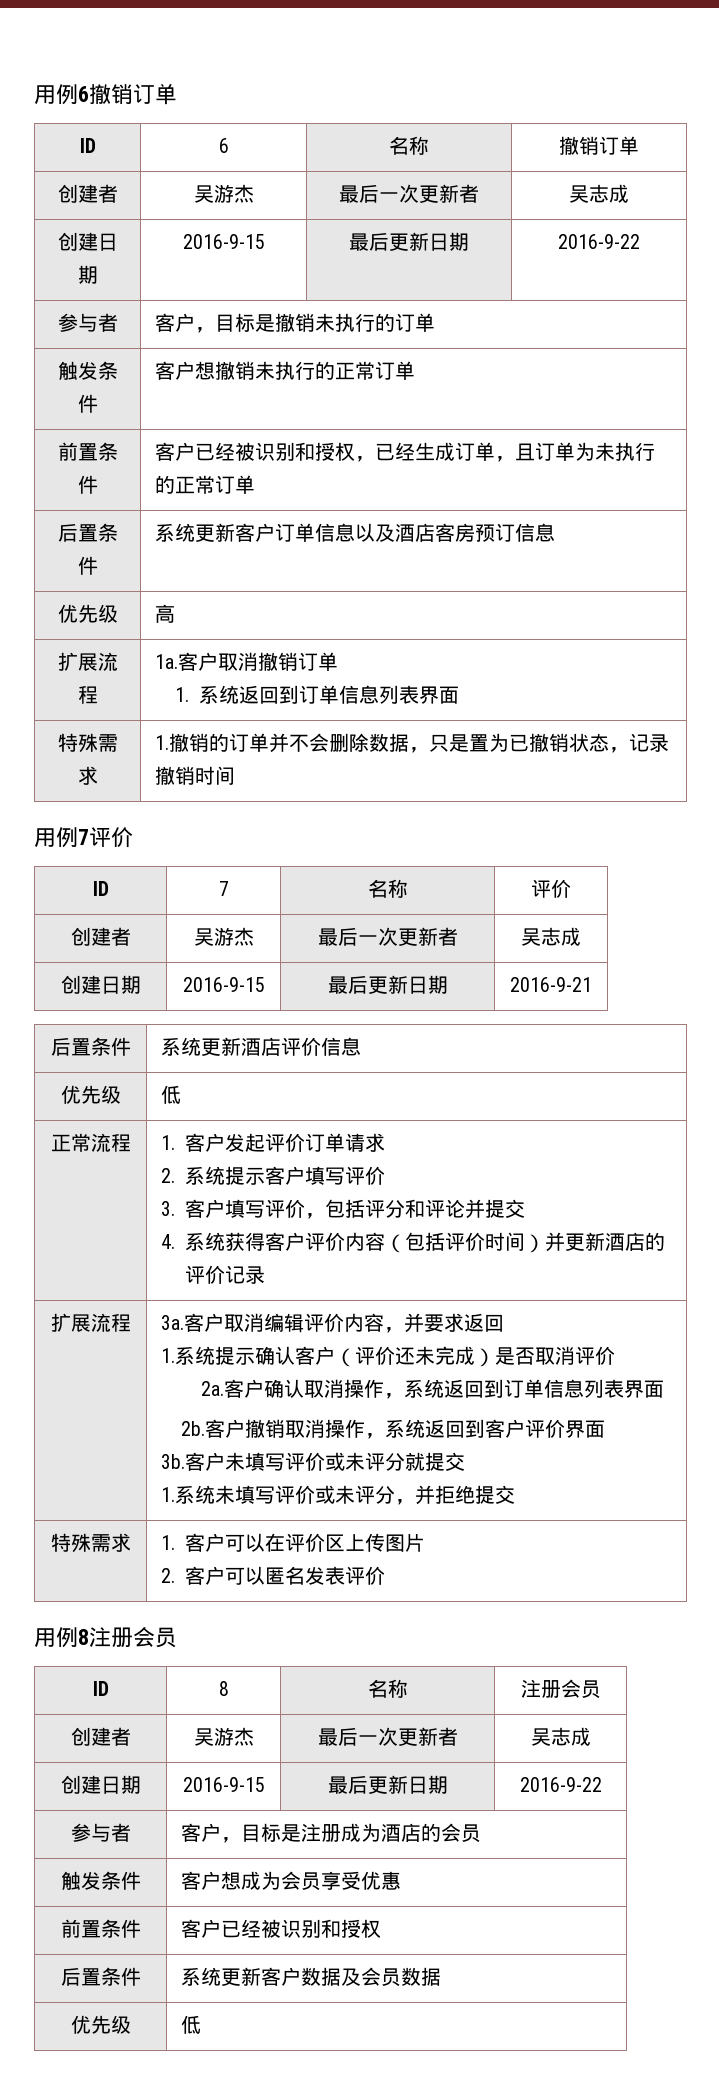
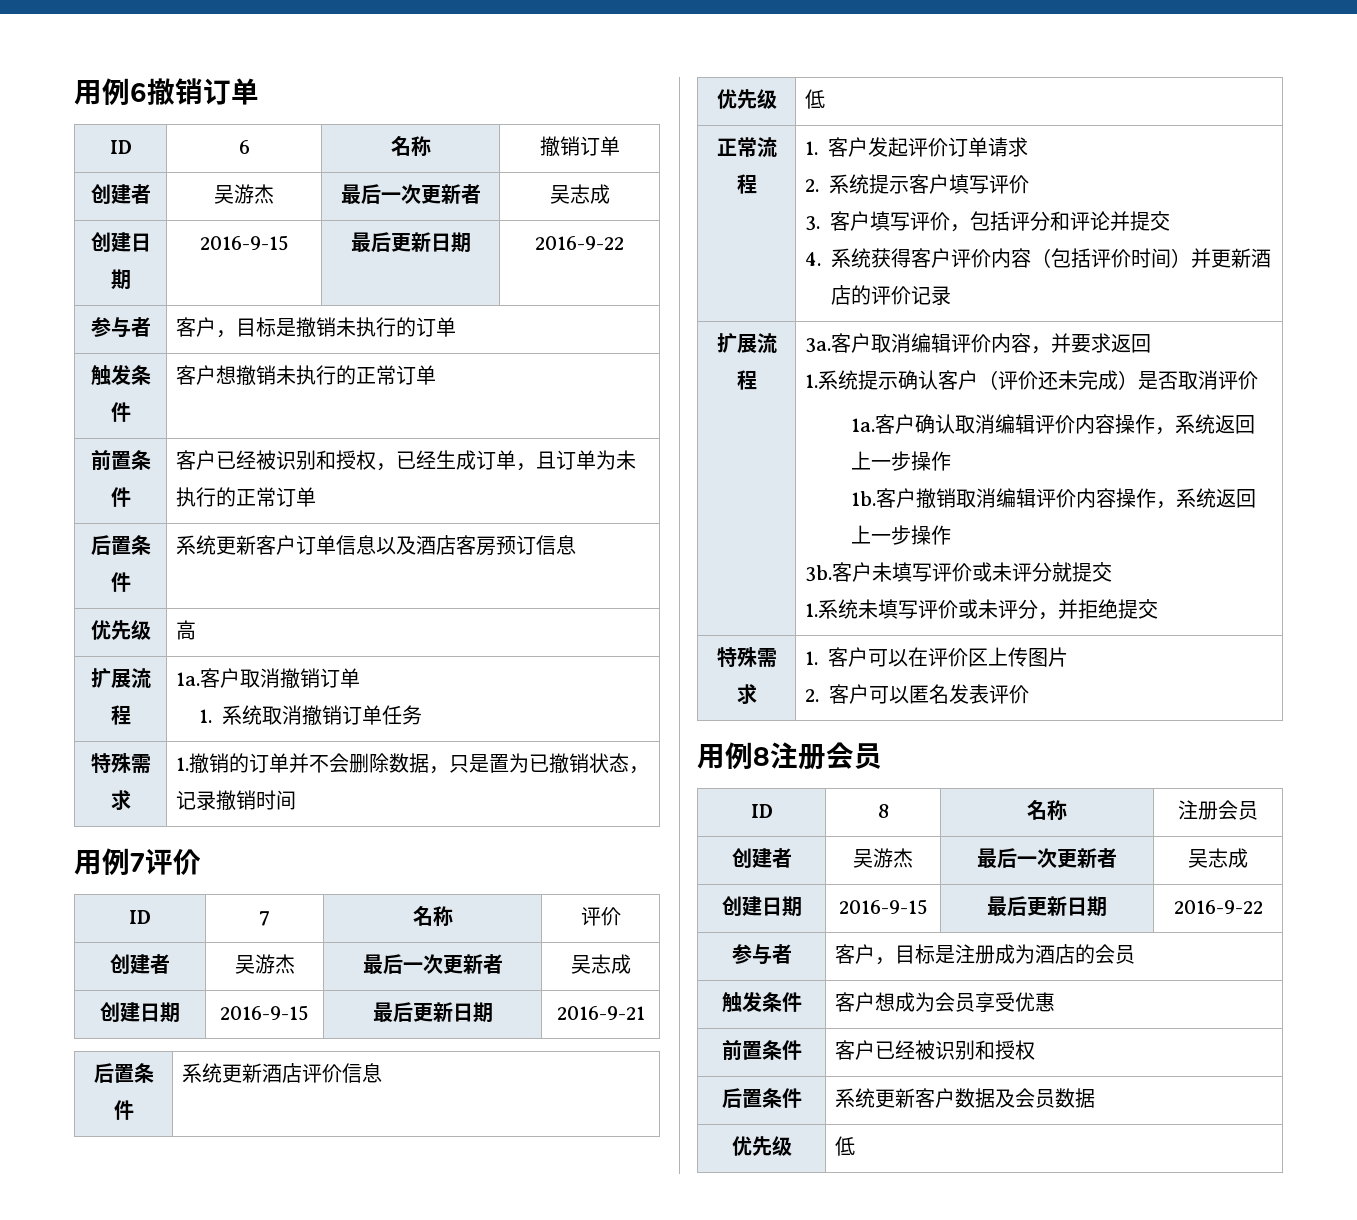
  扩展流程 | 1a.客户取消撤销订单
- 1.系统返回到订单信息列表界面
+ 1.系统取消撤销订单任务
  1.系统提示确认客户（评价还未完成）是否取消评价
- 2a.
+ 1a.
- 客户确认取消操作，系统返回到订单信息列表界面
- 2b.客户撤销取消操作，系统返回到客户评价界面
+ 客户确认取消编辑评价内容操作，系统返回上一步操作
+ 1b.客户撤销取消编辑评价内容操作，系统返回上一步操作

